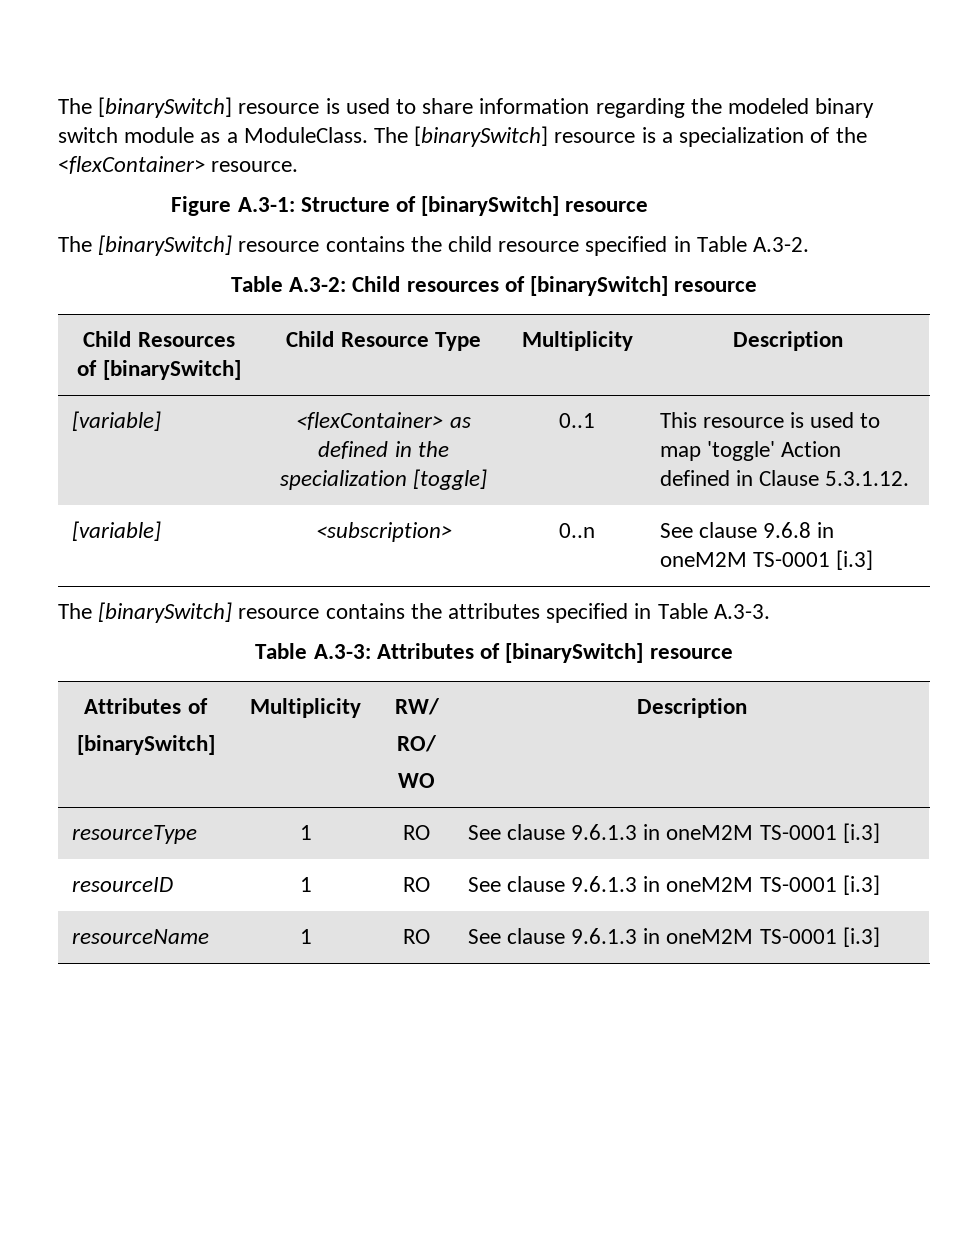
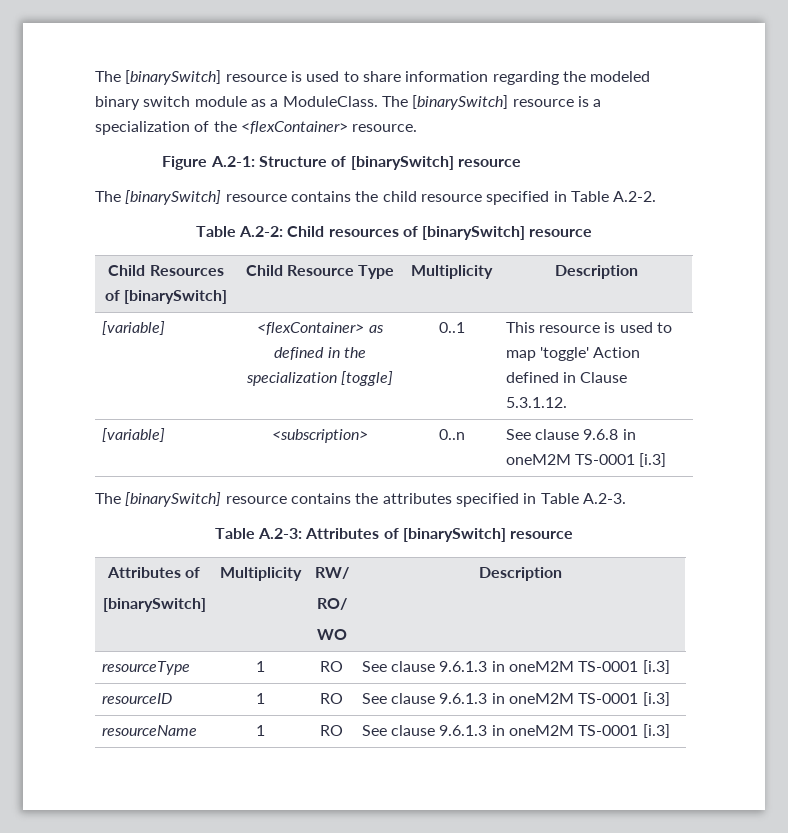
- Figure A.3-1: Structure of [binarySwitch] resource
+ Figure A.2-1: Structure of [binarySwitch] resource
- The [binarySwitch] resource contains the child resource specified in Table A.3-2.
- Table A.3-2: Child resources of [binarySwitch] resource
+ The [binarySwitch] resource contains the child resource specified in Table A.2-2.
+ Table A.2-2: Child resources of [binarySwitch] resource
- The [binarySwitch] resource contains the attributes specified in Table A.3-3.
- Table A.3-3: Attributes of [binarySwitch] resource
+ The [binarySwitch] resource contains the attributes specified in Table A.2-3.
+ Table A.2-3: Attributes of [binarySwitch] resource

